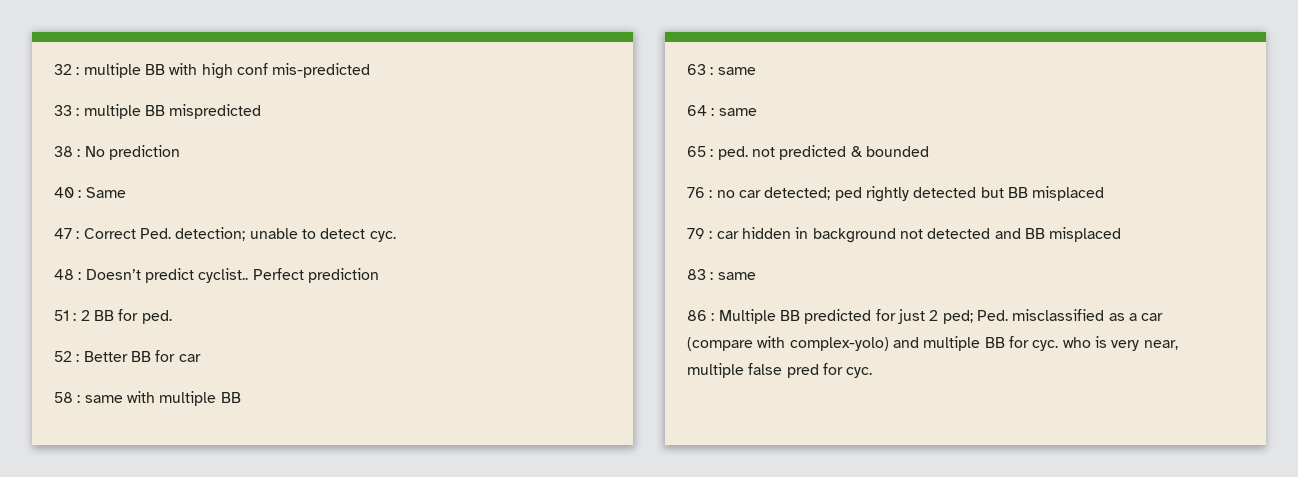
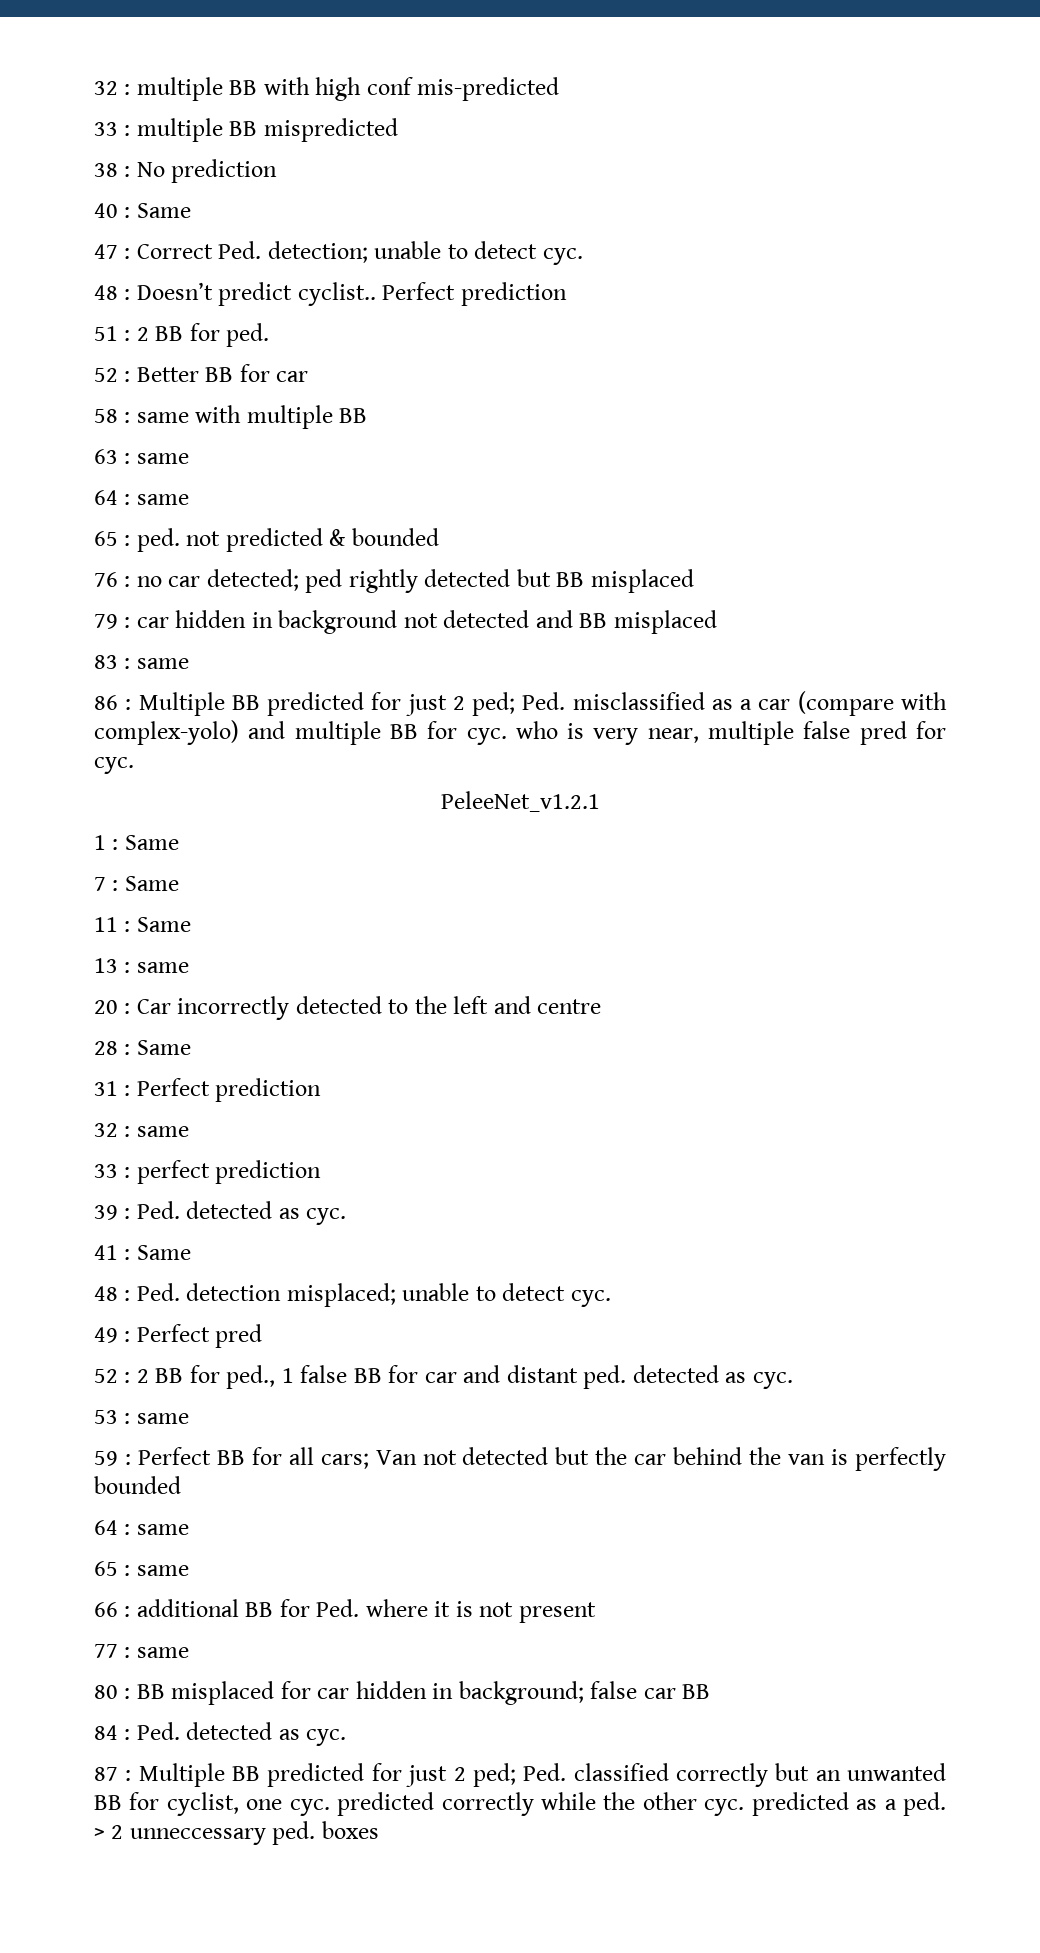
+ PeleeNet_v1.2.1
+ 1 : Same
+ 7 : Same
+ 11 : Same
+ 13 : same
+ 20 : Car incorrectly detected to the left and centre
+ 28 : Same
+ 31 : Perfect prediction
+ 32 : same
+ 33 : perfect prediction
+ 39 : Ped. detected as cyc.
+ 41 : Same
+ 48 : Ped. detection misplaced; unable to detect cyc.
+ 49 : Perfect pred
+ 52 : 2 BB for ped., 1 false BB for car and distant ped. detected as cyc.
+ 53 : same
+ 59 : Perfect BB for all cars; Van not detected but the car behind the van is perfectly bounded
+ 64 : same
+ 65 : same
+ 66 : additional BB for Ped. where it is not present
+ 77 : same
+ 80 : BB misplaced for car hidden in background; false car BB
+ 84 : Ped. detected as cyc.
+ 87 : Multiple BB predicted for just 2 ped; Ped. classified correctly but an unwanted BB for cyclist, one cyc. predicted correctly while the other cyc. predicted as a ped. > 2 unneccessary ped. boxes

